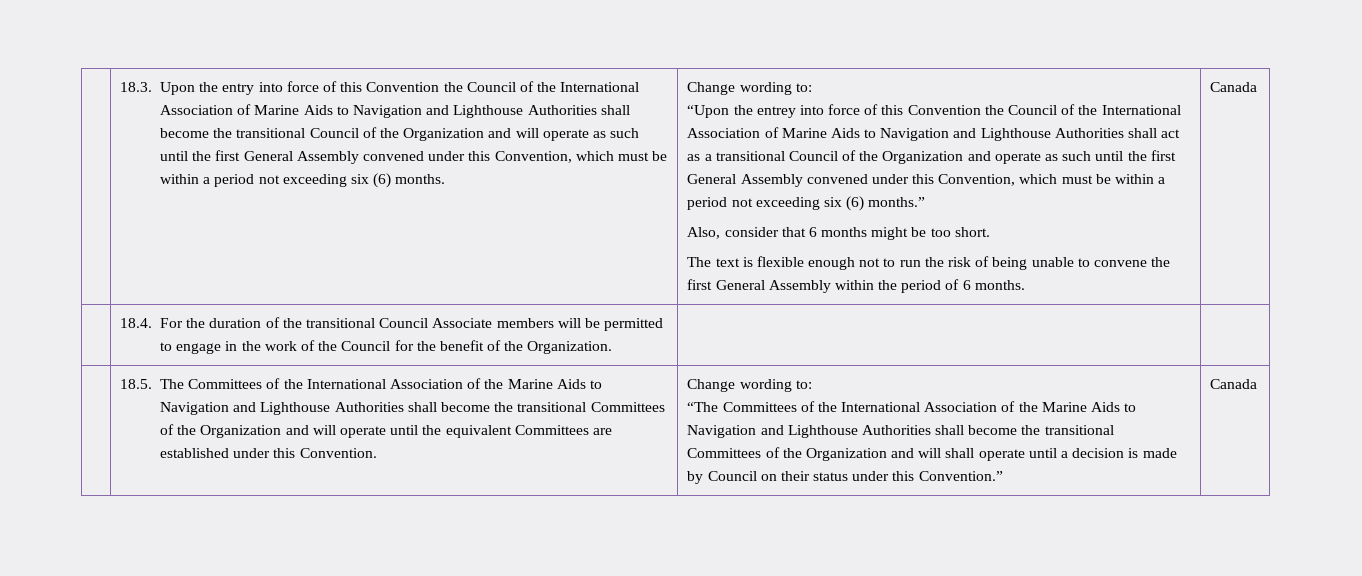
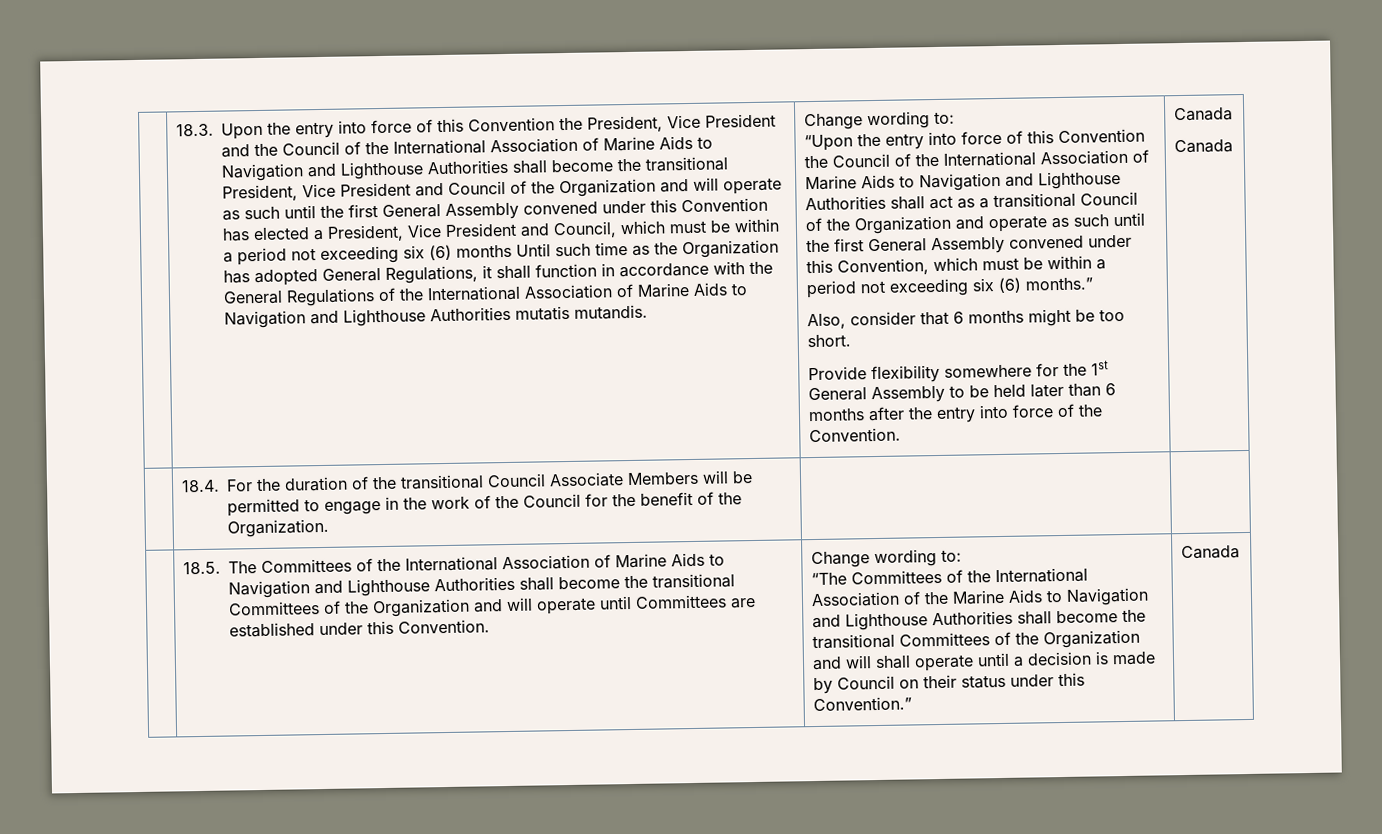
- 18.3. Upon the entry into force of this Convention the Council of the International Association of Marine Aids to Navigation and Lighthouse Authorities shall become the transitional Council of the Organization and will operate as such until the first General Assembly convened under this Convention, which must be within a period not exceeding six (6) months.
+ 18.3. Upon the entry into force of this Convention the President, Vice President and the Council of the International Association of Marine Aids to Navigation and Lighthouse Authorities shall become the transitional President, Vice President and Council of the Organization and will operate as such until the first General Assembly convened under this Convention has elected a President, Vice President and Council, which must be within a period not exceeding six (6) months Until such time as the Organization has adopted General Regulations, it shall function in accordance with the General Regulations of the International Association of Marine Aids to Navigation and Lighthouse Authorities mutatis mutandis.
- “Upon the entrey into force of this Convention the Council of the International Association of Marine Aids to Navigation and Lighthouse Authorities shall act as a transitional Council of the Organization and operate as such until the first General Assembly convened under this Convention, which must be within a period not exceeding six (6) months.”
+ “Upon the entry into force of this Convention the Council of the International Association of Marine Aids to Navigation and Lighthouse Authorities shall act as a transitional Council of the Organization and operate as such until the first General Assembly convened under this Convention, which must be within a period not exceeding six (6) months.”
- The text is flexible enough not to run the risk of being unable to convene the first General Assembly within the period of 6 months. | Canada
+ Provide flexibility somewhere for the 1st General Assembly to be held later than 6 months after the entry into force of the Convention. | Canada
+ Canada
- | 18.4. For the duration of the transitional Council Associate members will be permitted to engage in the work of the Council for the benefit of the Organization. | |
+ | 18.4. For the duration of the transitional Council Associate Members will be permitted to engage in the work of the Council for the benefit of the Organization. | |
- 18.5. The Committees of the International Association of the Marine Aids to Navigation and Lighthouse Authorities shall become the transitional Committees of the Organization and will operate until the equivalent Committees are established under this Convention.
+ 18.5. The Committees of the International Association of Marine Aids to Navigation and Lighthouse Authorities shall become the transitional Committees of the Organization and will operate until Committees are established under this Convention.

